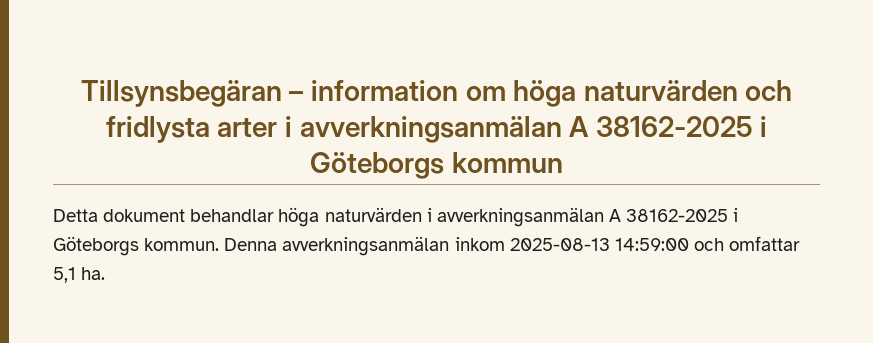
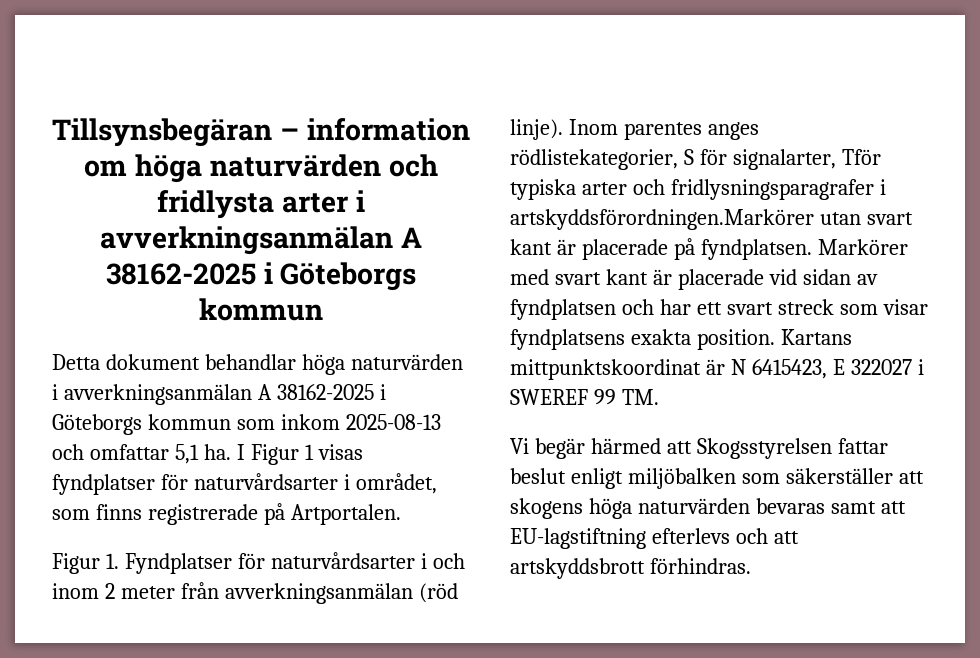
- Detta dokument behandlar höga naturvärden i avverkningsanmälan A 38162-2025 i Göteborgs kommun. Denna avverkningsanmälan inkom 2025-08-13 14:59:00 och omfattar 5,1 ha.
+ Detta dokument behandlar höga naturvärden i avverkningsanmälan A 38162-2025 i Göteborgs kommun som inkom 2025-08-13 och omfattar 5,1 ha.
+ I Figur 1 visas fyndplatser för naturvårdsarter i området, som finns registrerade på Artportalen.
+ Figur 1. Fyndplatser för naturvårdsarter i och inom 2 meter från avverkningsanmälan (röd linje). Inom parentes anges rödlistekategorier, S för signalarter, Tför typiska arter och fridlysningsparagrafer i artskyddsförordningen.Markörer utan svart kant är placerade på fyndplatsen. Markörer med svart kant är placerade vid sidan av fyndplatsen och har ett svart streck som visar fyndplatsens exakta position. Kartans mittpunktskoordinat är N 6415423, E 322027 i SWEREF 99 TM.
+ Vi begär härmed att Skogsstyrelsen fattar beslut enligt miljöbalken som säkerställer att skogens höga naturvärden bevaras samt att EU-lagstiftning efterlevs och att artskyddsbrott förhindras.

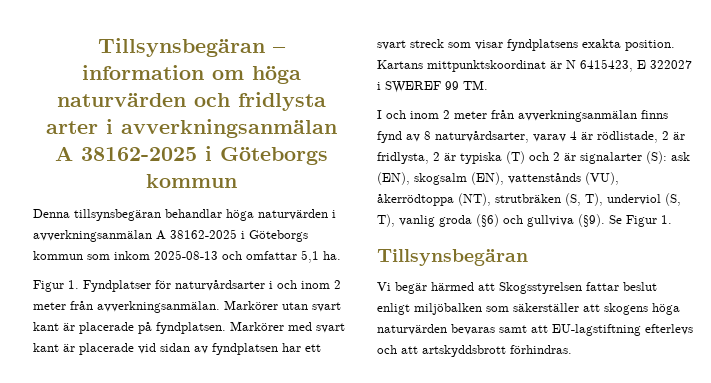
- Detta dokument behandlar höga naturvärden i avverkningsanmälan A 38162-2025 i Göteborgs kommun som inkom 2025-08-13 och omfattar 5,1 ha. I Figur 1 visas fyndplatser för naturvårdsarter i området, som finns registrerade på Artportalen.
+ Denna tillsynsbegäran behandlar höga naturvärden i avverkningsanmälan A 38162-2025 i Göteborgs kommun som inkom 2025-08-13 och omfattar 5,1 ha.
- Figur 1. Fyndplatser för naturvårdsarter i och inom 2 meter från avverkningsanmälan (röd linje). Inom parentes anges rödlistekategorier, S för signalarter, Tför typiska arter och fridlysningsparagrafer i artskyddsförordningen.Markörer utan svart kant är placerade på fyndplatsen.
+ Figur 1. Fyndplatser för naturvårdsarter i och inom 2 meter från avverkningsanmälan. Markörer utan svart kant är placerade på fyndplatsen.
- Markörer med svart kant är placerade vid sidan av fyndplatsen och har ett svart streck som visar fyndplatsens exakta position.
+ Markörer med svart kant är placerade vid sidan av fyndplatsen har ett svart streck som visar fyndplatsens exakta position.
+ I och inom 2 meter från avverkningsanmälan finns fynd av 8 naturvårdsarter, varav 4 är rödlistade, 2 är fridlysta, 2 är typiska (T) och 2 är signalarter (S): ask (EN), skogsalm (EN), vattenstånds (VU), åkerrödtoppa (NT), strutbräken (S, T), underviol (S, T), vanlig groda (§6) och gullviva (§9). Se Figur 1.
+ Tillsynsbegäran

